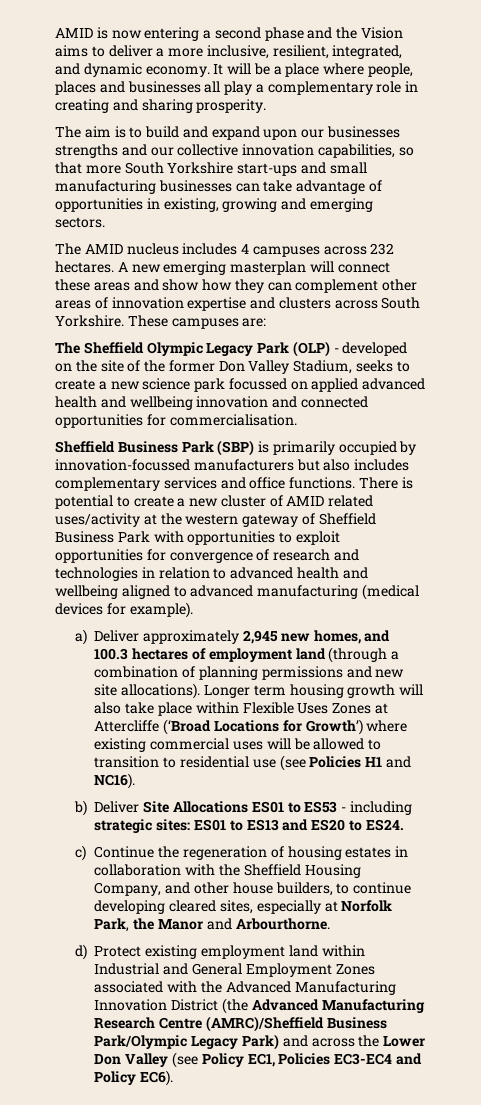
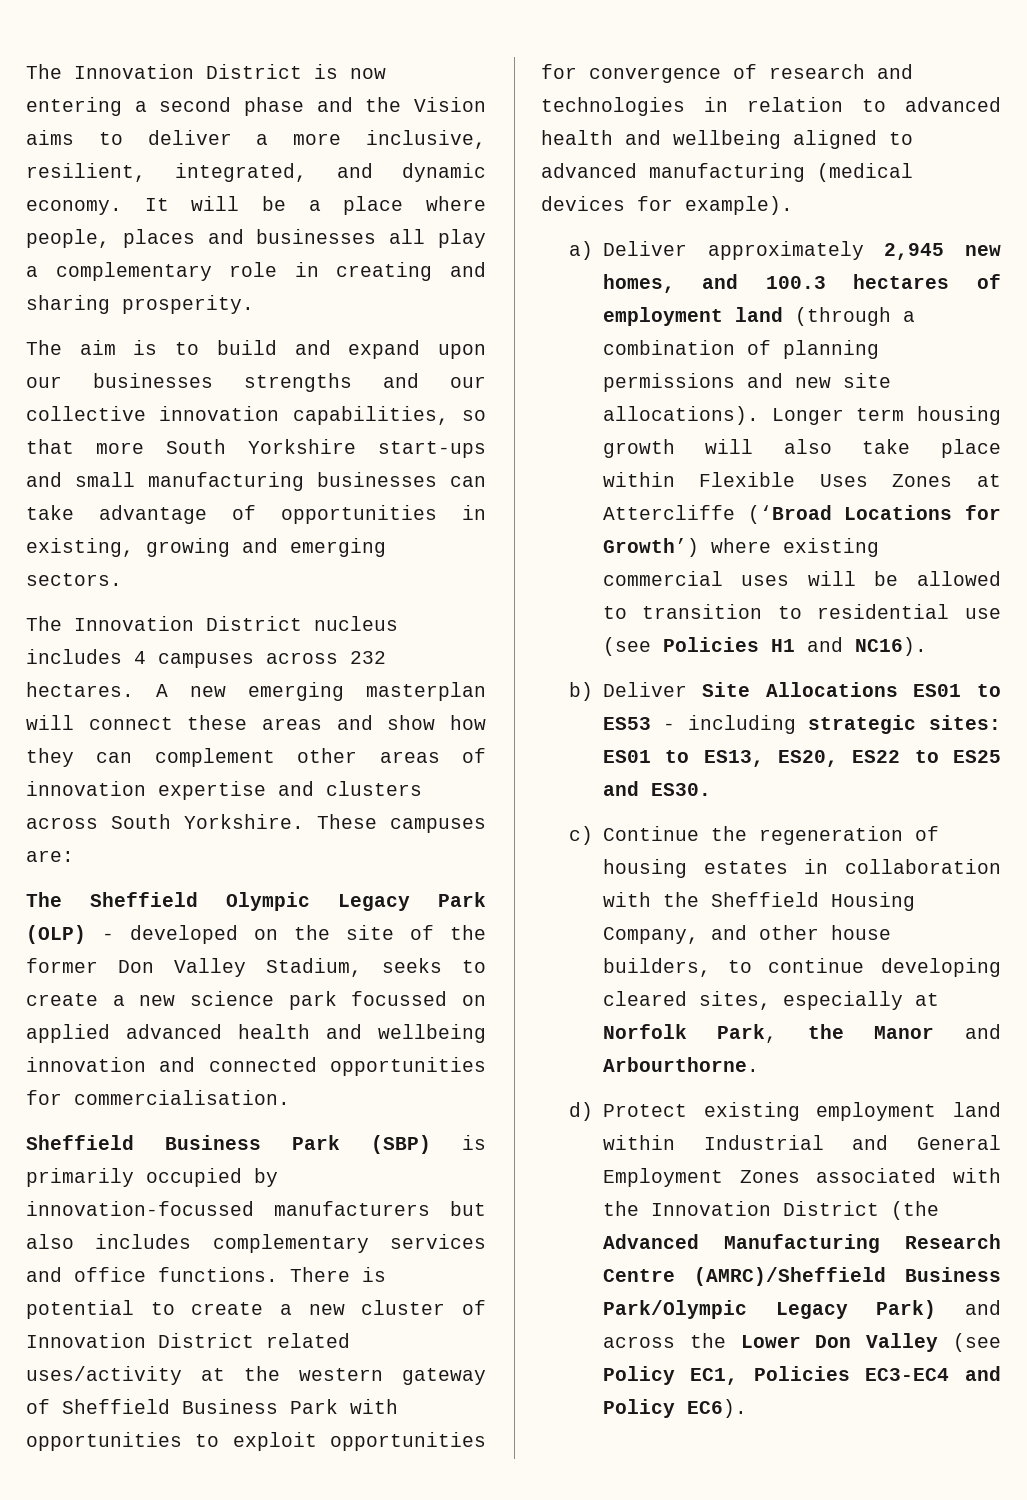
- AMID is now entering a second phase and the Vision aims to deliver a more inclusive, resilient, integrated, and dynamic economy.
+ The Innovation District is now entering a second phase and the Vision aims to deliver a more inclusive, resilient, integrated, and dynamic economy.
- The AMID nucleus includes 4 campuses across 232 hectares.
+ The Innovation District nucleus includes 4 campuses across 232 hectares.
- There is potential to create a new cluster of AMID related uses/activity at the western gateway of Sheffield Business Park with opportunities to exploit opportunities for convergence of research and technologies in relation to advanced health and wellbeing aligned to advanced manufacturing (medical devices for example).
+ There is potential to create a new cluster of Innovation District related uses/activity at the western gateway of Sheffield Business Park with opportunities to exploit opportunities for convergence of research and technologies in relation to advanced health and wellbeing aligned to advanced manufacturing (medical devices for example).
- b) Deliver Site Allocations ES01 to ES53 - including strategic sites: ES01 to ES13 and ES20 to ES24.
+ b) Deliver Site Allocations ES01 to ES53 - including strategic sites: ES01 to ES13, ES20, ES22 to ES25 and ES30.
- d) Protect existing employment land within Industrial and General Employment Zones associated with the Advanced Manufacturing Innovation District (the Advanced Manufacturing Research Centre (AMRC)/Sheffield Business Park/Olympic Legacy Park) and across the Lower Don Valley (see Policy EC1, Policies EC3-EC4 and Policy EC6).
+ d) Protect existing employment land within Industrial and General Employment Zones associated with the Innovation District (the Advanced Manufacturing Research Centre (AMRC)/Sheffield Business Park/Olympic Legacy Park) and across the Lower Don Valley (see Policy EC1, Policies EC3-EC4 and Policy EC6).

